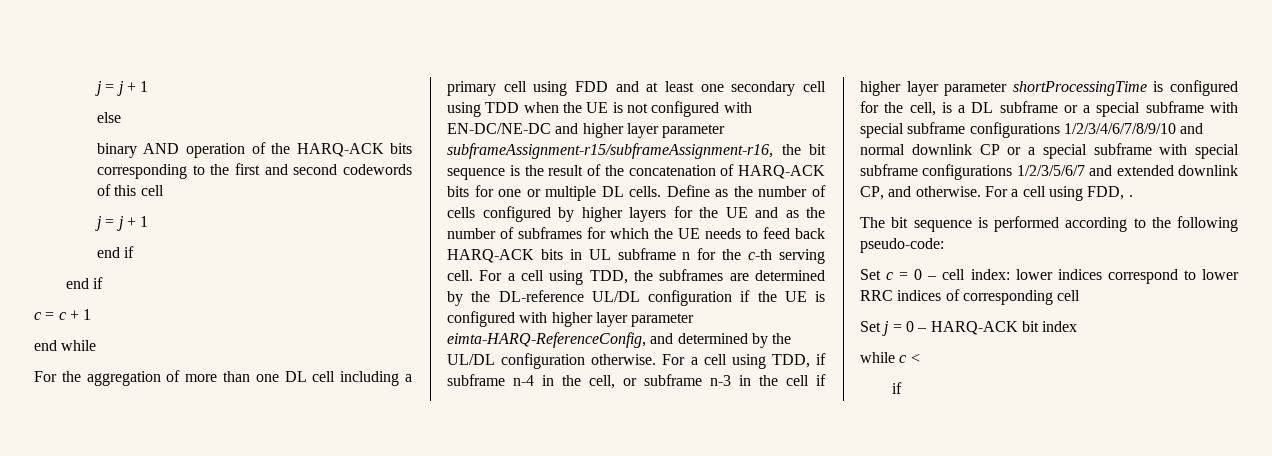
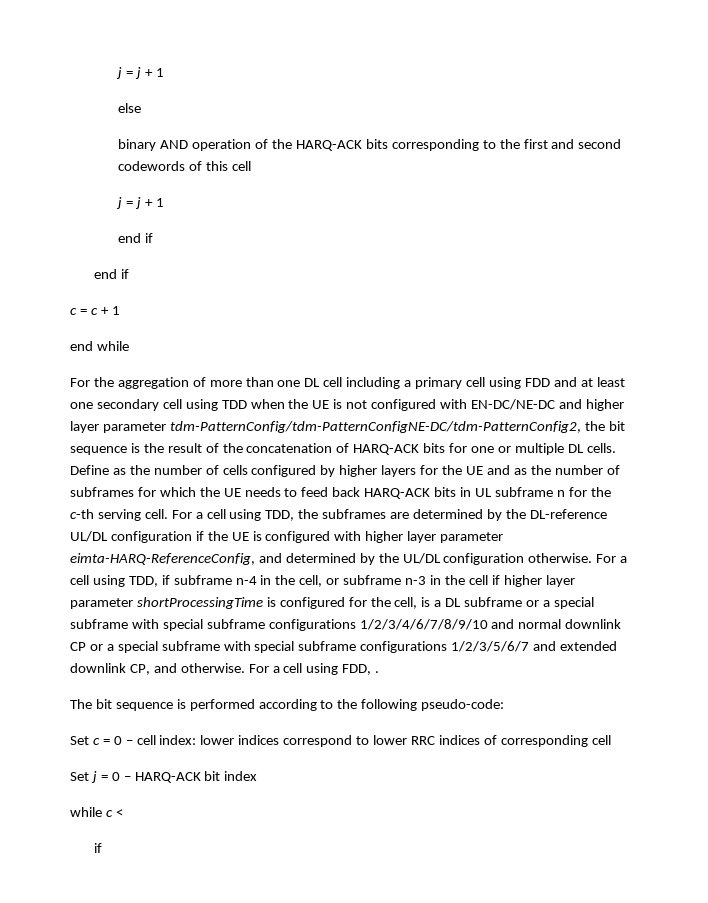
- For the aggregation of more than one DL cell including a primary cell using FDD and at least one secondary cell using TDD when the UE is not configured with EN-DC/NE-DC and higher layer parameter subframeAssignment-r15/subframeAssignment-r16, the bit sequence is the result of the concatenation of HARQ-ACK bits for one or multiple DL cells.
+ For the aggregation of more than one DL cell including a primary cell using FDD and at least one secondary cell using TDD when the UE is not configured with EN-DC/NE-DC and higher layer parameter tdm-PatternConfig/tdm-PatternConfigNE-DC/tdm-PatternConfig2, the bit sequence is the result of the concatenation of HARQ-ACK bits for one or multiple DL cells.

